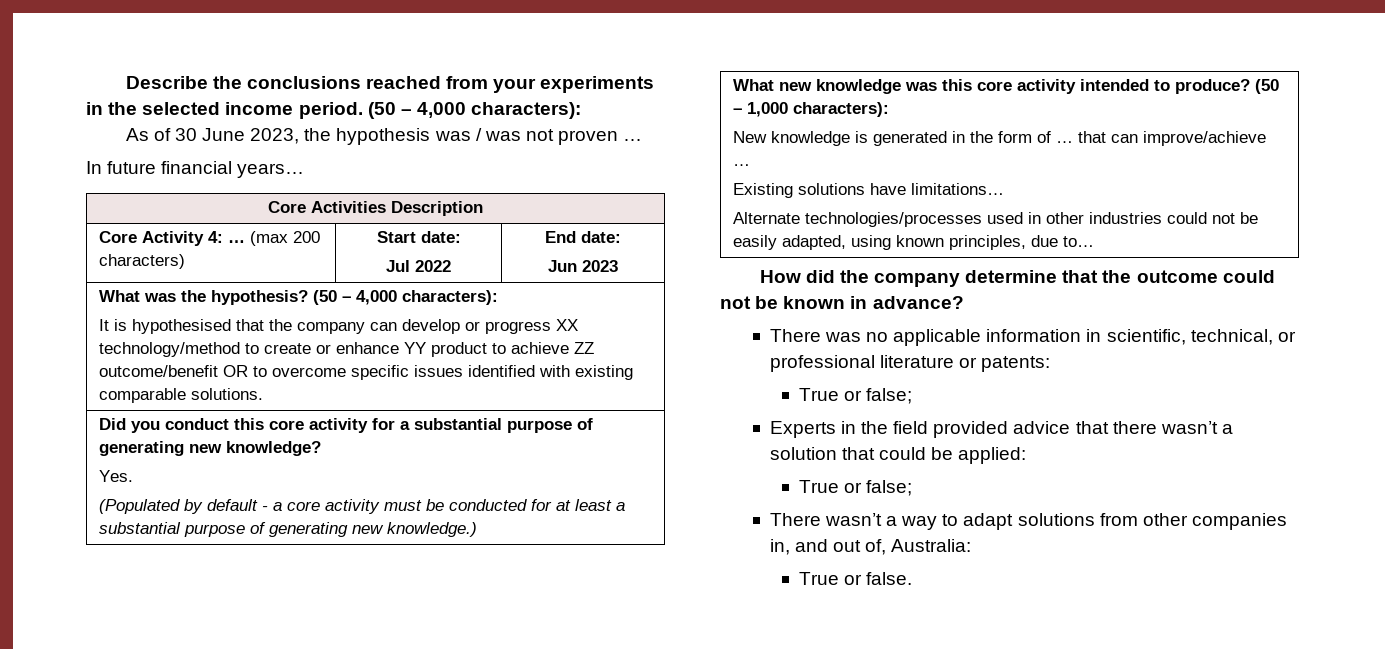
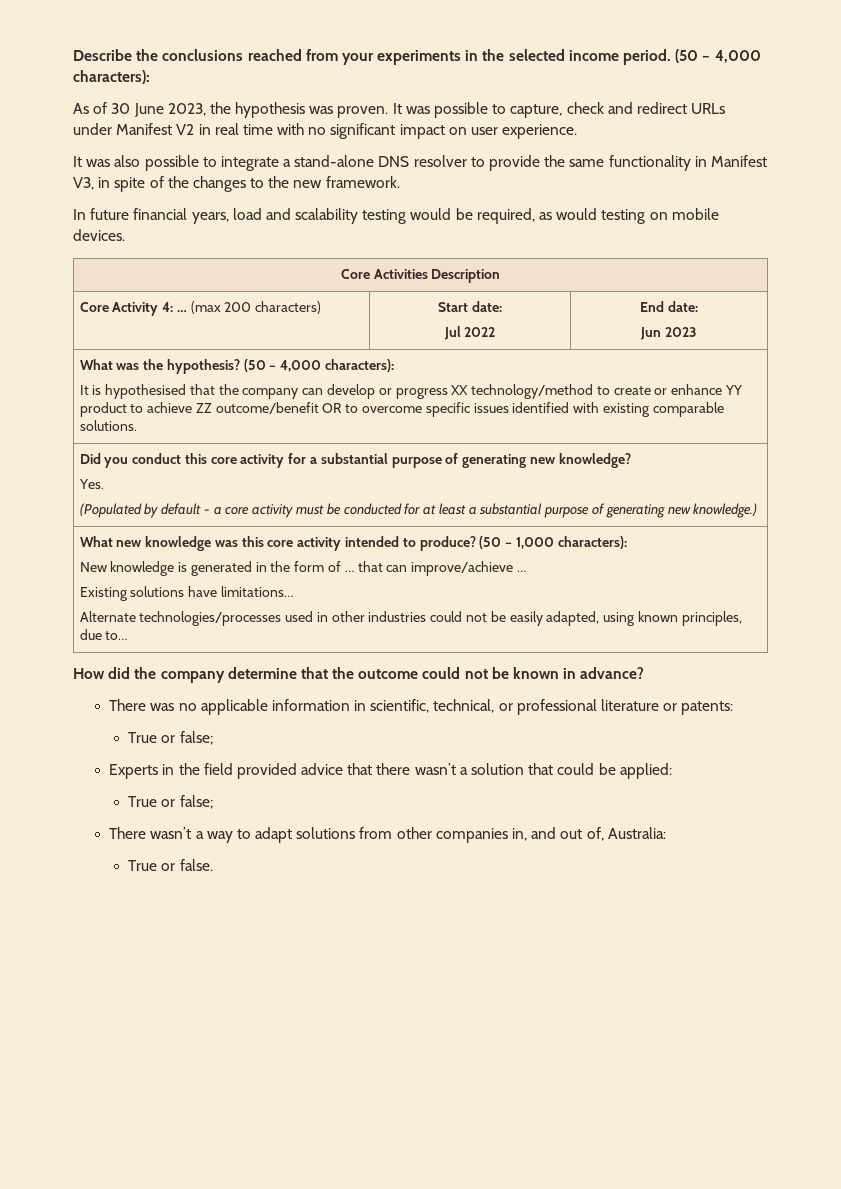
- As of 30 June 2023, the hypothesis was / was not proven …
- In future financial years…
+ As of 30 June 2023, the hypothesis was proven. It was possible to capture, check and redirect URLs under Manifest V2 in real time with no significant impact on user experience.
+ It was also possible to integrate a stand-alone DNS resolver to provide the same functionality in Manifest V3, in spite of the changes to the new framework.
+ In future financial years, load and scalability testing would be required, as would testing on mobile devices.

